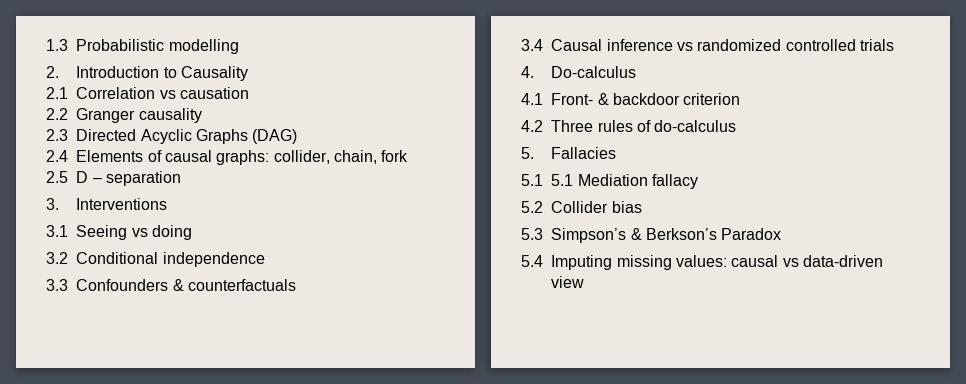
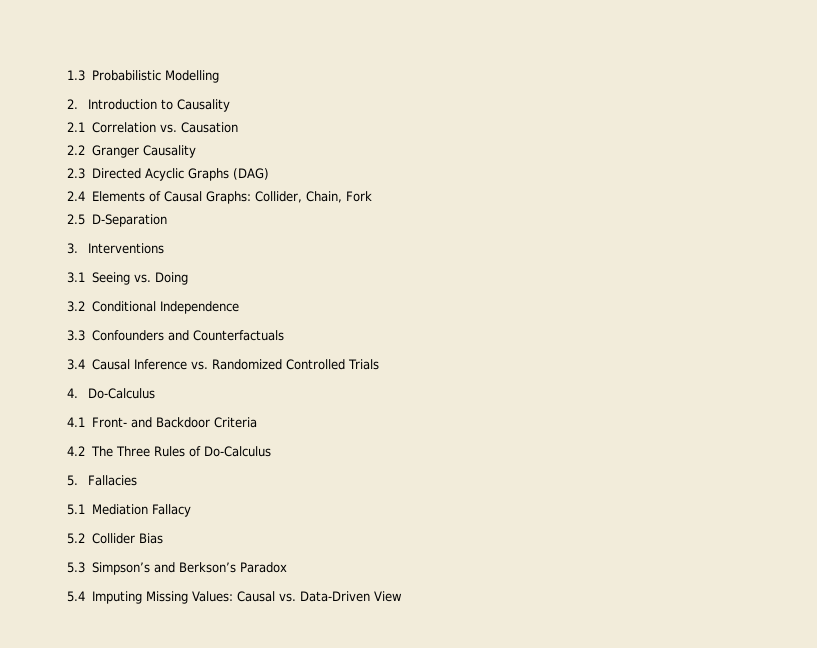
- 1.3 Probabilistic modelling
+ 1.3 Probabilistic Modelling
- 2.1 Correlation vs causation
+ 2.1 Correlation vs. Causation
- 2.2 Granger causality
+ 2.2 Granger Causality
- 2.4 Elements of causal graphs: collider, chain, fork
- 2.5 D – separation
+ 2.4 Elements of Causal Graphs: Collider, Chain, Fork
+ 2.5 D-Separation
- 3.1 Seeing vs doing
+ 3.1 Seeing vs. Doing
- 3.2 Conditional independence
+ 3.2 Conditional Independence
- 3.3 Confounders & counterfactuals
+ 3.3 Confounders and Counterfactuals
- 3.4 Causal inference vs randomized controlled trials
+ 3.4 Causal Inference vs. Randomized Controlled Trials
- 4. Do-calculus
+ 4. Do-Calculus
- 4.1 Front- & backdoor criterion
- 4.2 Three rules of do-calculus
+ 4.1 Front- and Backdoor Criteria
+ 4.2 The Three Rules of Do-Calculus
- 5.1 5.1 Mediation fallacy
+ 5.1 Mediation Fallacy
- 5.2 Collider bias
+ 5.2 Collider Bias
- 5.3 Simpson’s & Berkson’s Paradox
+ 5.3 Simpson’s and Berkson’s Paradox
- 5.4 Imputing missing values: causal vs data-driven view
+ 5.4 Imputing Missing Values: Causal vs. Data-Driven View

